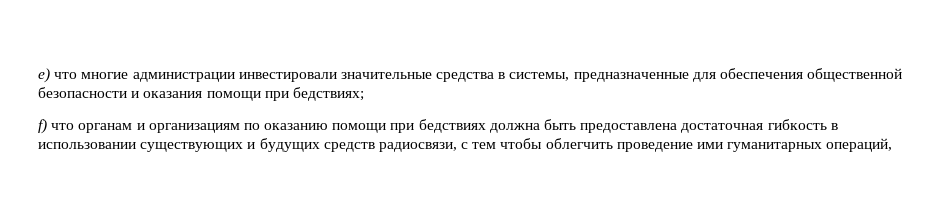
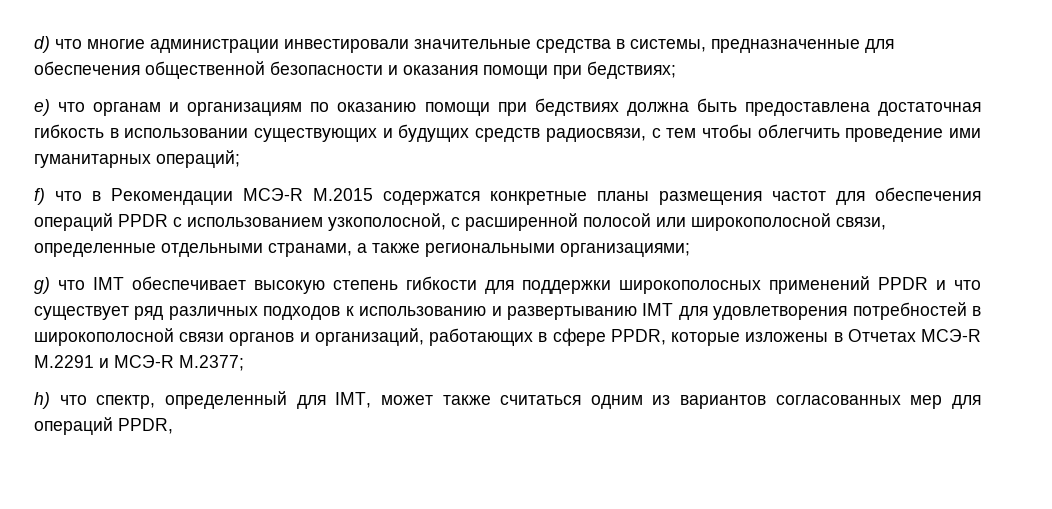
- e) что многие администрации инвестировали значительные средства в системы, предназначенные для обеспечения общественной безопасности и оказания помощи при бедствиях;
+ d) что многие администрации инвестировали значительные средства в системы, предназначенные для обеспечения общественной безопасности и оказания помощи при бедствиях;
- f) что органам и организациям по оказанию помощи при бедствиях должна быть предоставлена достаточная гибкость в использовании существующих и будущих средств радиосвязи, с тем чтобы облегчить проведение ими гуманитарных операций,
+ e) что органам и организациям по оказанию помощи при бедствиях должна быть предоставлена достаточная гибкость в использовании существующих и будущих средств радиосвязи, с тем чтобы облегчить проведение ими гуманитарных операций;
+ f) что в Рекомендации МСЭ-R M.2015 содержатся конкретные планы размещения частот для обеспечения операций PPDR с использованием узкополосной, с расширенной полосой или широкополосной связи, определенные отдельными странами, а также региональными организациями;
+ g) что IMT обеспечивает высокую степень гибкости для поддержки широкополосных применений PPDR и что существует ряд различных подходов к использованию и развертыванию IMT для удовлетворения потребностей в широкополосной связи органов и организаций, работающих в сфере PPDR, которые изложены в Отчетах МСЭ-R M.2291 и МСЭ-R M.2377;
+ h) что спектр, определенный для IMT, может также считаться одним из вариантов согласованных мер для операций PPDR,

